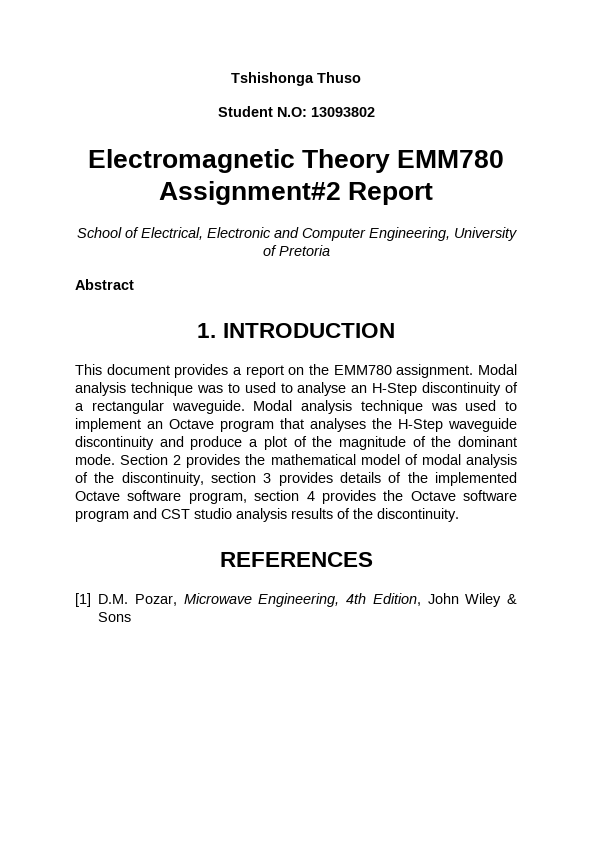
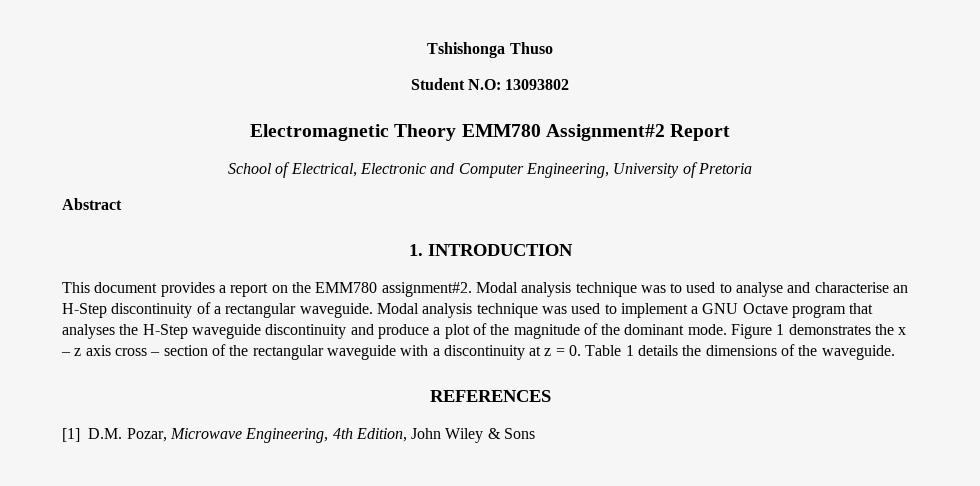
- This document provides a report on the EMM780 assignment.
+ This document provides a report on the EMM780 assignment#2.
- Modal analysis technique was to used to analyse an H-Step discontinuity of a rectangular waveguide.
+ Modal analysis technique was to used to analyse and characterise an H-Step discontinuity of a rectangular waveguide.
- Modal analysis technique was used to implement an Octave program that analyses the H-Step waveguide discontinuity and produce a plot of the magnitude of the dominant mode.
+ Modal analysis technique was used to implement a GNU Octave program that analyses the H-Step waveguide discontinuity and produce a plot of the magnitude of the dominant mode.
- Section 2 provides the mathematical model of modal analysis of the discontinuity, section 3 provides details of the implemented Octave software program, section 4 provides the Octave software program and CST studio analysis results of the discontinuity.
+ Figure 1 demonstrates the x – z axis cross – section of the rectangular waveguide with a discontinuity at z = 0. Table 1 details the dimensions of the waveguide.

